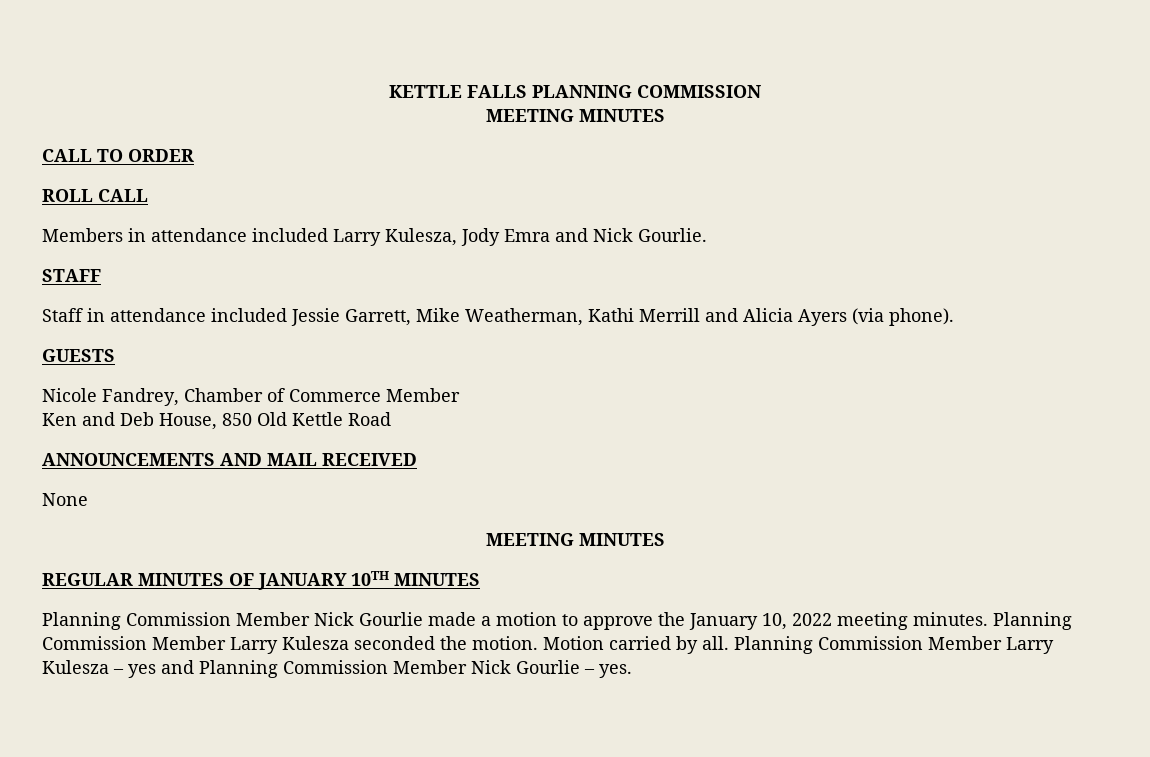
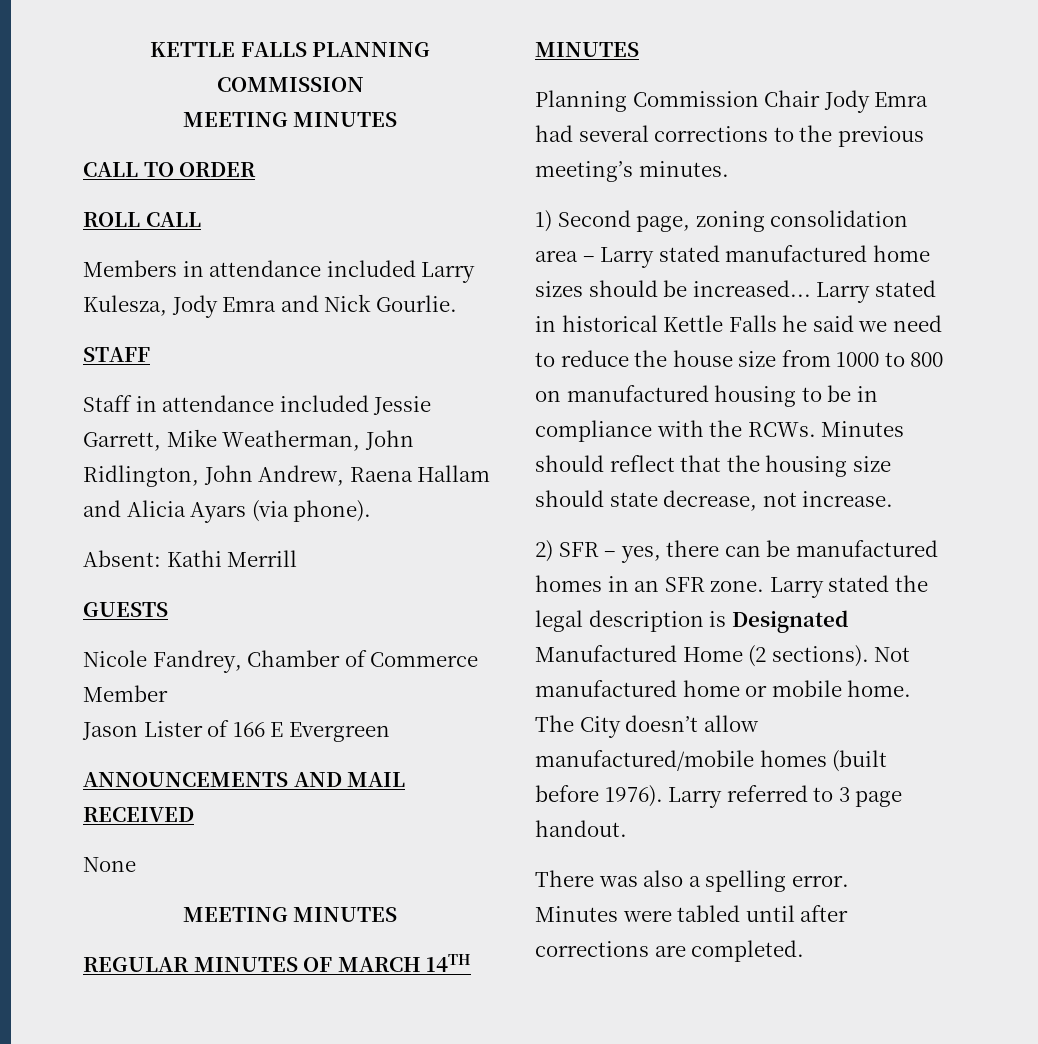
- Staff in attendance included Jessie Garrett, Mike Weatherman, Kathi Merrill and Alicia Ayers (via phone).
+ Staff in attendance included Jessie Garrett, Mike Weatherman, John Ridlington, John Andrew, Raena Hallam and Alicia Ayars (via phone).
+ Absent: Kathi Merrill
- Ken and Deb House, 850 Old Kettle Road
+ Jason Lister of 166 E Evergreen
- REGULAR MINUTES OF JANUARY 10TH MINUTES
+ REGULAR MINUTES OF MARCH 14TH MINUTES
- Planning Commission Member Nick Gourlie made a motion to approve the January 10, 2022 meeting minutes. Planning Commission Member Larry Kulesza seconded the motion. Motion carried by all. Planning Commission Member Larry Kulesza – yes and Planning Commission Member Nick Gourlie – yes.
+ Planning Commission Chair Jody Emra had several corrections to the previous meeting’s minutes.
+ 1) Second page, zoning consolidation area – Larry stated manufactured home sizes should be increased... Larry stated in historical Kettle Falls he said we need to reduce the house size from 1000 to 800 on manufactured housing to be in compliance with the RCWs. Minutes should reflect that the housing size should state decrease, not increase.
+ 2) SFR – yes, there can be manufactured homes in an SFR zone. Larry stated the legal description is Designated Manufactured Home (2 sections). Not manufactured home or mobile home. The City doesn’t allow manufactured/mobile homes (built before 1976). Larry referred to 3 page handout.
+ There was also a spelling error.
+ Minutes were tabled until after corrections are completed.

